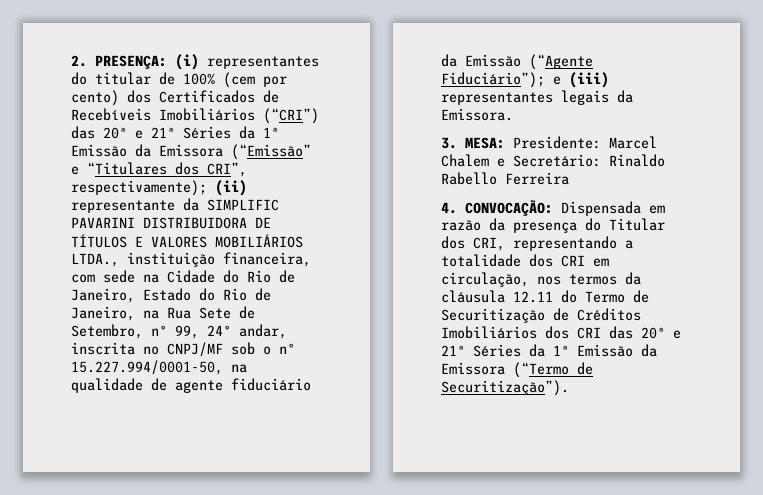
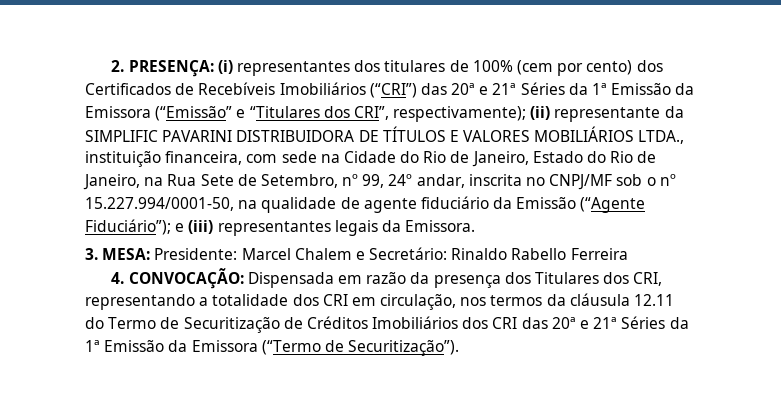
- (i) representantes do titular de 100% (cem por cento) dos Certificados de Recebíveis Imobiliários (“CRI”) das 20ª e 21ª Séries da 1ª Emissão da Emissora (“Emissão” e “Titulares dos CRI”, respectivamente);
+ (i) representantes dos titulares de 100% (cem por cento) dos Certificados de Recebíveis Imobiliários (“CRI”) das 20ª e 21ª Séries da 1ª Emissão da Emissora (“Emissão” e “Titulares dos CRI”, respectivamente);
- 4. CONVOCAÇÃO: Dispensada em razão da presença do Titular dos CRI, representando a totalidade dos CRI em circulação, nos termos da cláusula 12.11 do Termo de Securitização de Créditos Imobiliários dos CRI das 20ª e 21ª Séries da 1ª Emissão da Emissora (“Termo de Securitização”).
+ 4. CONVOCAÇÃO: Dispensada em razão da presença dos Titulares dos CRI, representando a totalidade dos CRI em circulação, nos termos da cláusula 12.11 do Termo de Securitização de Créditos Imobiliários dos CRI das 20ª e 21ª Séries da 1ª Emissão da Emissora (“Termo de Securitização”).

